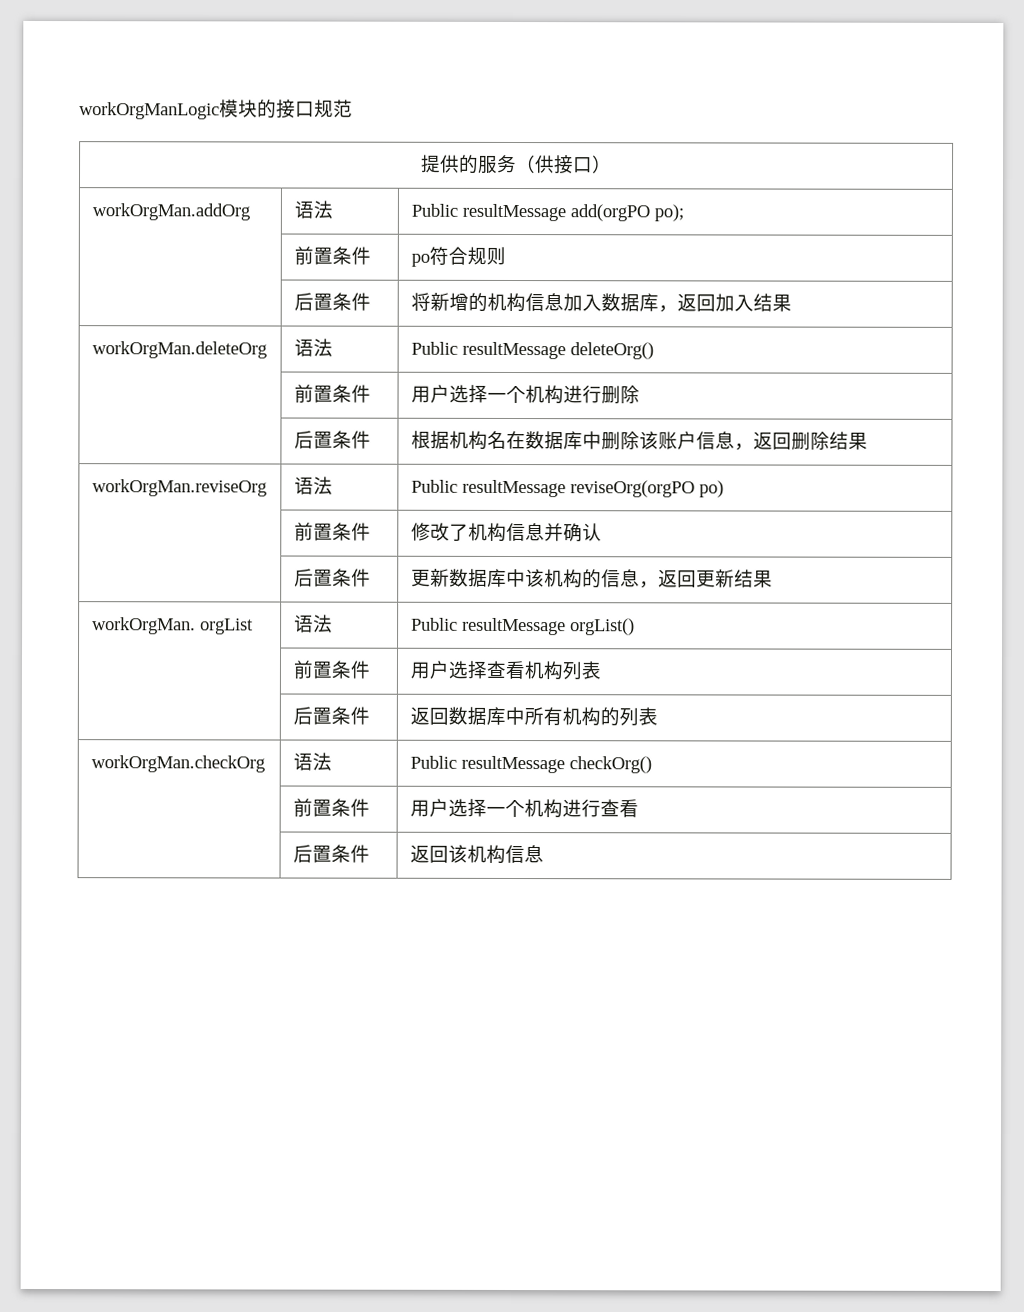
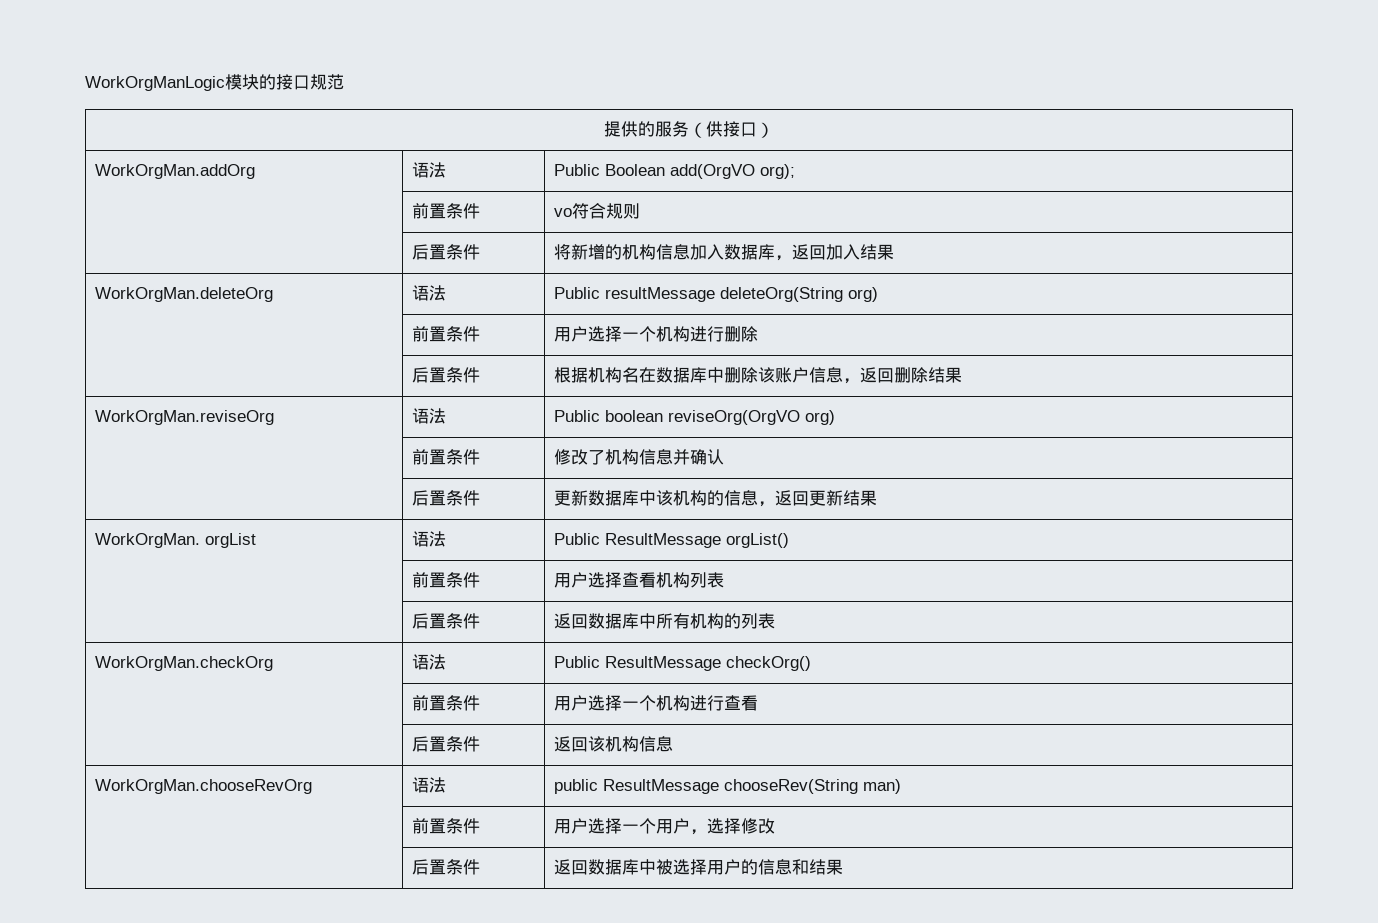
- workOrgManLogic模块的接口规范
+ WorkOrgManLogic模块的接口规范
- workOrgMan.addOrg | 语法 | Public resultMessage add(orgPO po);
- | 前置条件 | po符合规则
+ WorkOrgMan.addOrg | 语法 | Public Boolean add(OrgVO org);
+ | 前置条件 | vo符合规则
- workOrgMan.deleteOrg | 语法 | Public resultMessage deleteOrg()
+ WorkOrgMan.deleteOrg | 语法 | Public resultMessage deleteOrg(String org)
- workOrgMan.reviseOrg | 语法 | Public resultMessage reviseOrg(orgPO po)
+ WorkOrgMan.reviseOrg | 语法 | Public boolean reviseOrg(OrgVO org)
- workOrgMan. orgList | 语法 | Public resultMessage orgList()
+ WorkOrgMan. orgList | 语法 | Public ResultMessage orgList()
- workOrgMan.checkOrg | 语法 | Public resultMessage checkOrg()
+ WorkOrgMan.checkOrg | 语法 | Public ResultMessage checkOrg()
+ WorkOrgMan.chooseRevOrg | 语法 | public ResultMessage chooseRev(String man)
+ | 前置条件 | 用户选择一个用户，选择修改
+ | 后置条件 | 返回数据库中被选择用户的信息和结果

